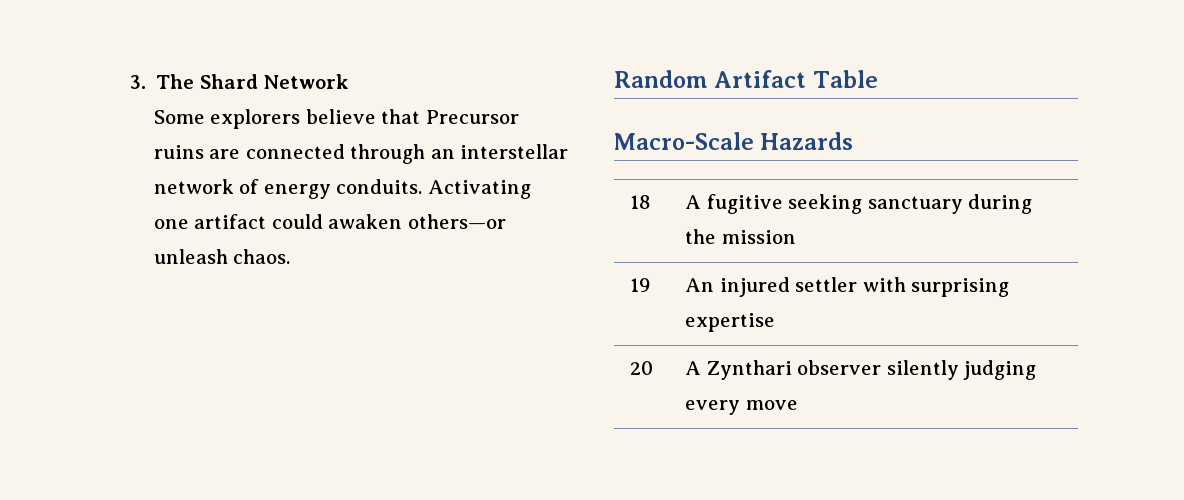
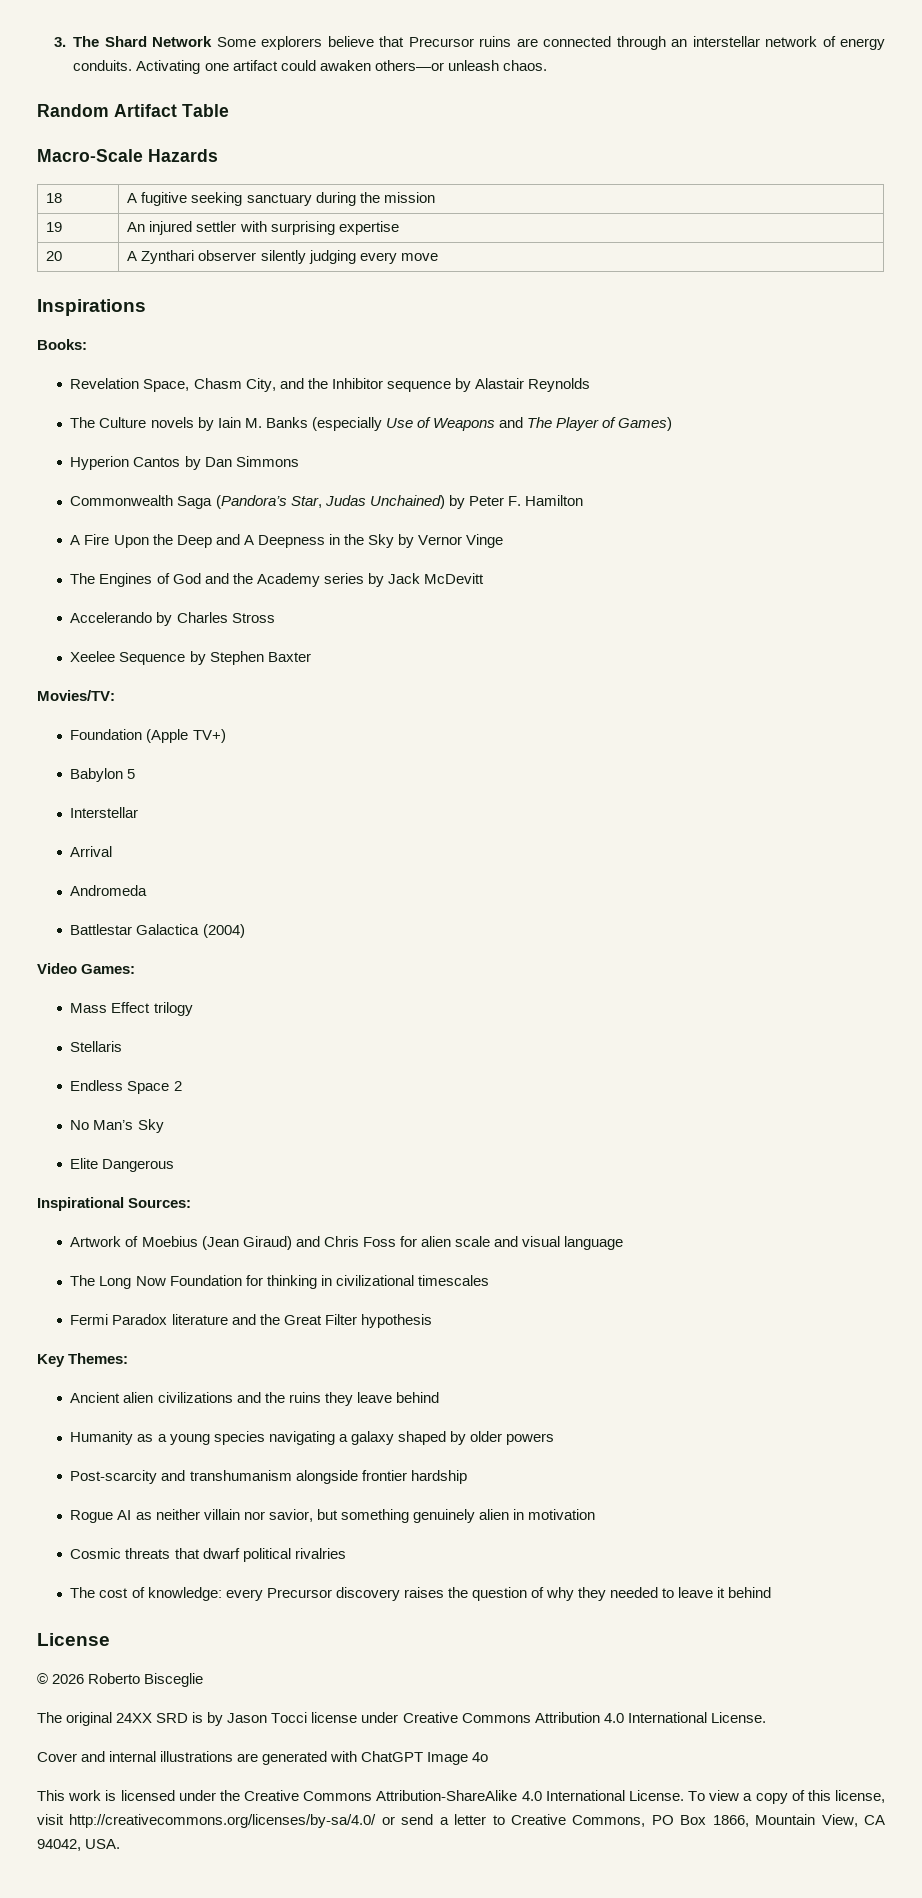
- 3. The Shard Network
- Some explorers believe that Precursor ruins are connected through an interstellar network of energy conduits.
+ 3. The Shard Network Some explorers believe that Precursor ruins are connected through an interstellar network of energy conduits.
+ Inspirations
+ Books:
+ Revelation Space, Chasm City, and the Inhibitor sequence by Alastair Reynolds
+ The Culture novels by Iain M. Banks (especially Use of Weapons and The Player of Games)
+ Hyperion Cantos by Dan Simmons
+ Commonwealth Saga (Pandora’s Star, Judas Unchained) by Peter F. Hamilton
+ A Fire Upon the Deep and A Deepness in the Sky by Vernor Vinge
+ The Engines of God and the Academy series by Jack McDevitt
+ Accelerando by Charles Stross
+ Xeelee Sequence by Stephen Baxter
+ Movies/TV:
+ Foundation (Apple TV+)
+ Babylon 5
+ Interstellar
+ Arrival
+ Andromeda
+ Battlestar Galactica (2004)
+ Video Games:
+ Mass Effect trilogy
+ Stellaris
+ Endless Space 2
+ No Man’s Sky
+ Elite Dangerous
+ Inspirational Sources:
+ Artwork of Moebius (Jean Giraud) and Chris Foss for alien scale and visual language
+ The Long Now Foundation for thinking in civilizational timescales
+ Fermi Paradox literature and the Great Filter hypothesis
+ Key Themes:
+ Ancient alien civilizations and the ruins they leave behind
+ Humanity as a young species navigating a galaxy shaped by older powers
+ Post-scarcity and transhumanism alongside frontier hardship
+ Rogue AI as neither villain nor savior, but something genuinely alien in motivation
+ Cosmic threats that dwarf political rivalries
+ The cost of knowledge: every Precursor discovery raises the question of why they needed to leave it behind
+ License
+ © 2026 Roberto Bisceglie
+ The original 24XX SRD is by Jason Tocci license under Creative Commons Attribution 4.0 International License.
+ Cover and internal illustrations are generated with ChatGPT Image 4o
+ This work is licensed under the Creative Commons Attribution-ShareAlike 4.0 International License. To view a copy of this license, visit http://creativecommons.org/licenses/by-sa/4.0/ or send a letter to Creative Commons, PO Box 1866, Mountain View, CA 94042, USA.

